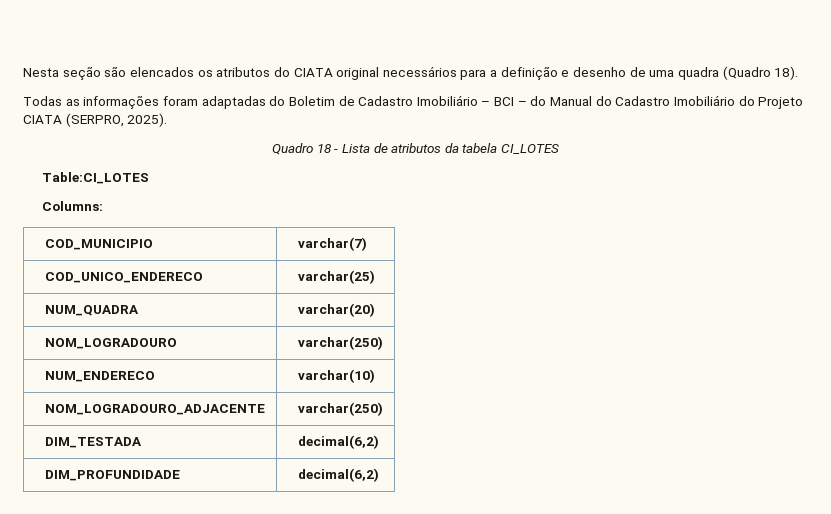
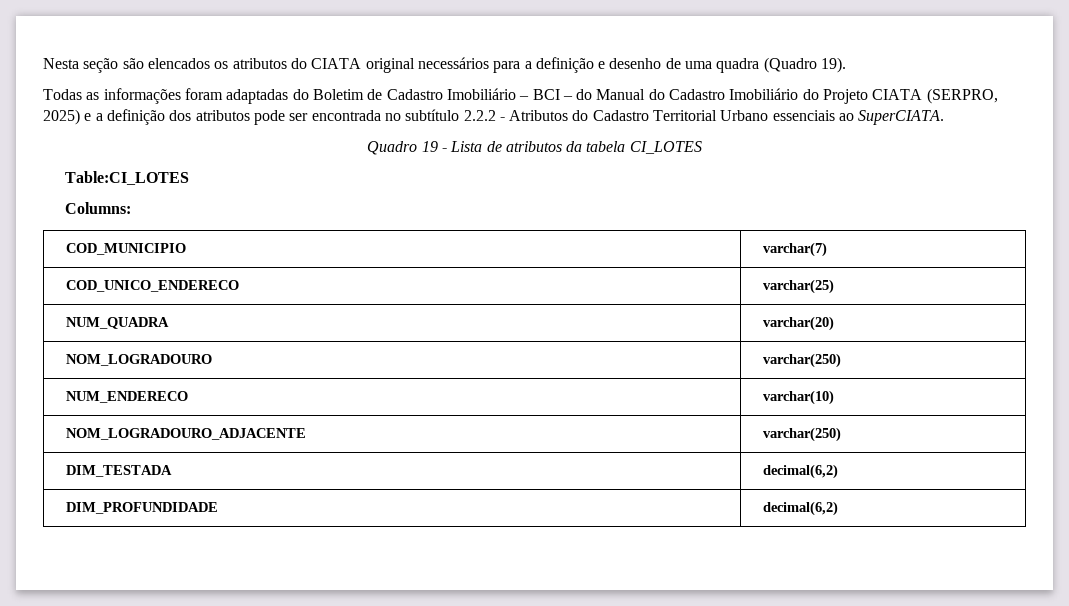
- Nesta seção são elencados os atributos do CIATA original necessários para a definição e desenho de uma quadra (Quadro 18).
+ Nesta seção são elencados os atributos do CIATA original necessários para a definição e desenho de uma quadra (Quadro 19).
- Todas as informações foram adaptadas do Boletim de Cadastro Imobiliário – BCI – do Manual do Cadastro Imobiliário do Projeto CIATA (SERPRO, 2025).
+ Todas as informações foram adaptadas do Boletim de Cadastro Imobiliário – BCI – do Manual do Cadastro Imobiliário do Projeto CIATA (SERPRO, 2025) e a definição dos atributos pode ser encontrada no subtítulo 2.2.2 - Atributos do Cadastro Territorial Urbano essenciais ao SuperCIATA.
- Quadro 18 - Lista de atributos da tabela CI_LOTES
+ Quadro 19 - Lista de atributos da tabela CI_LOTES

